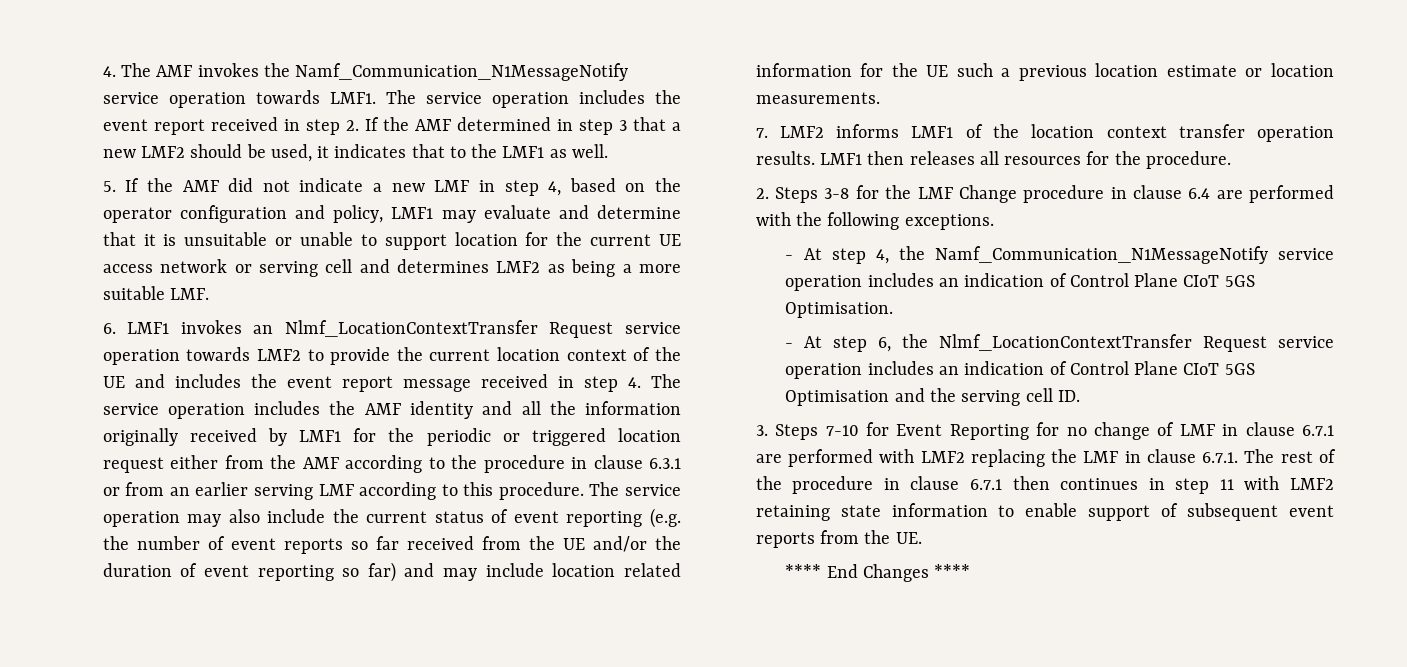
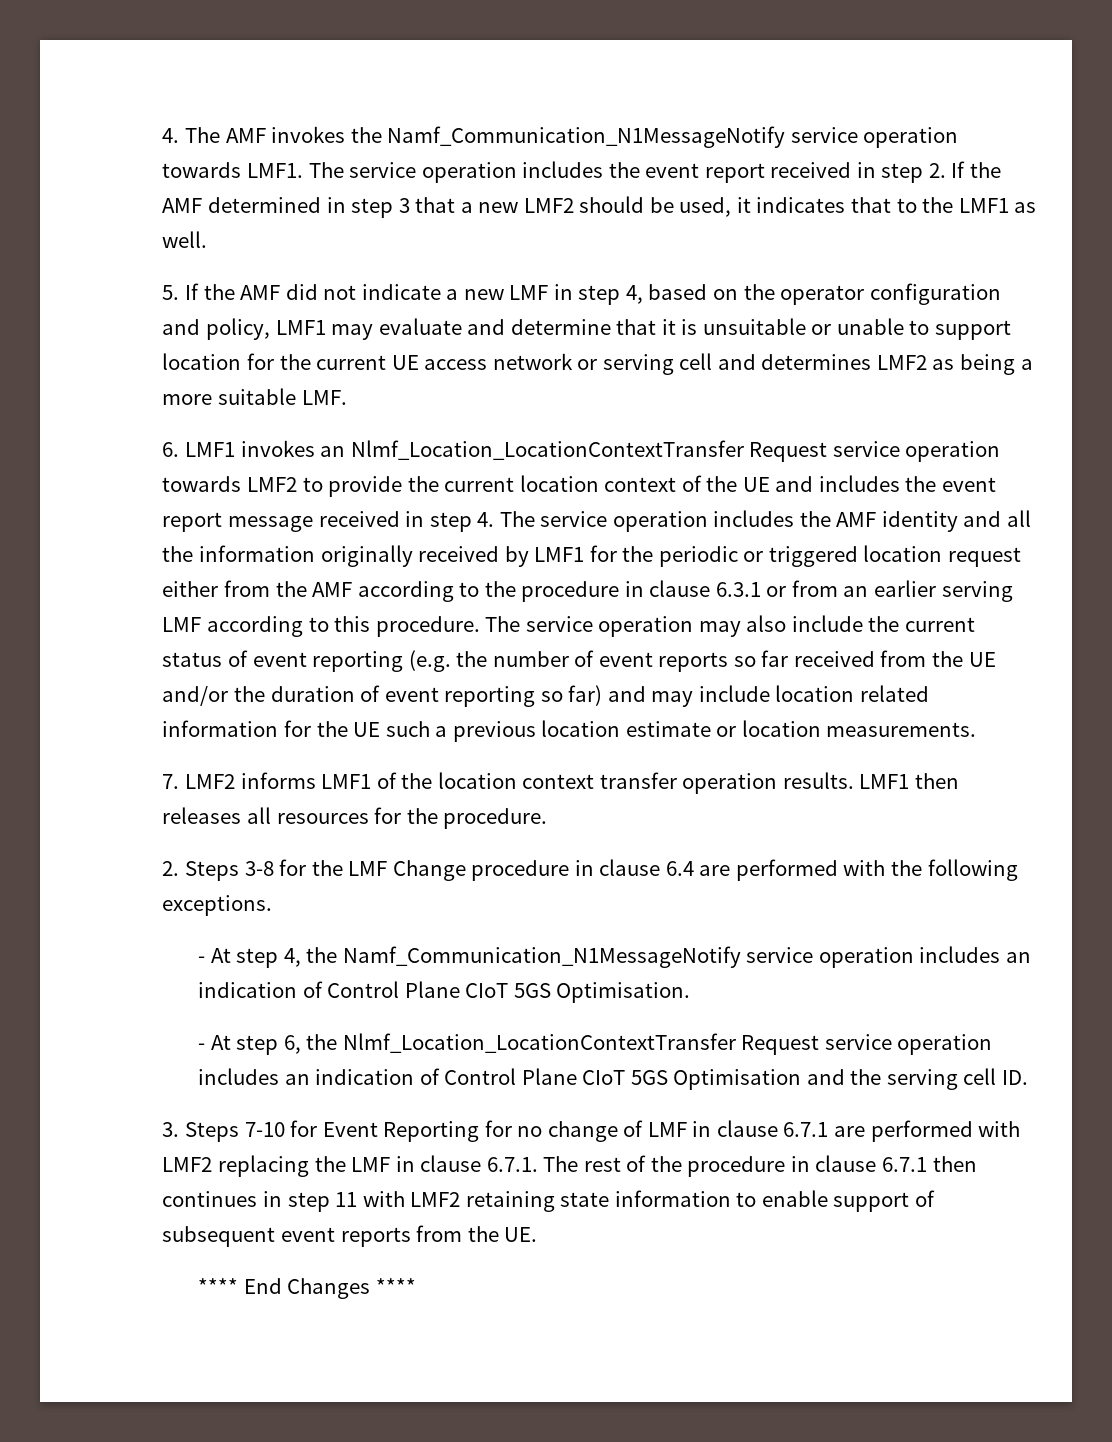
- 6. LMF1 invokes an Nlmf_LocationContextTransfer Request service operation towards LMF2 to provide the current location context of the UE and includes the event report message received in step 4. The service operation includes the AMF identity and all the information originally received by LMF1 for the periodic or triggered location request either from the AMF according to the procedure in clause 6.3.1 or from an earlier serving LMF according to this procedure.
+ 6. LMF1 invokes an Nlmf_Location_LocationContextTransfer Request service operation towards LMF2 to provide the current location context of the UE and includes the event report message received in step 4. The service operation includes the AMF identity and all the information originally received by LMF1 for the periodic or triggered location request either from the AMF according to the procedure in clause 6.3.1 or from an earlier serving LMF according to this procedure.
- - At step 6, the Nlmf_LocationContextTransfer Request service operation includes an indication of Control Plane CIoT 5GS Optimisation and the serving cell ID.
+ - At step 6, the Nlmf_Location_LocationContextTransfer Request service operation includes an indication of Control Plane CIoT 5GS Optimisation and the serving cell ID.

